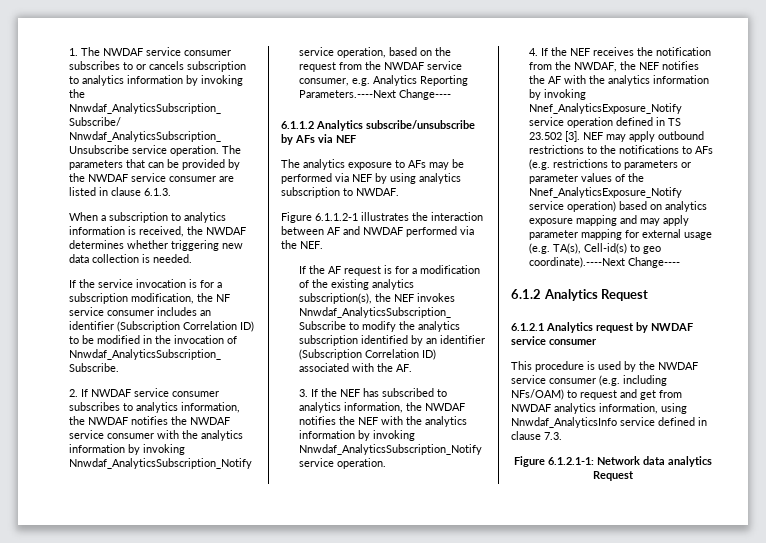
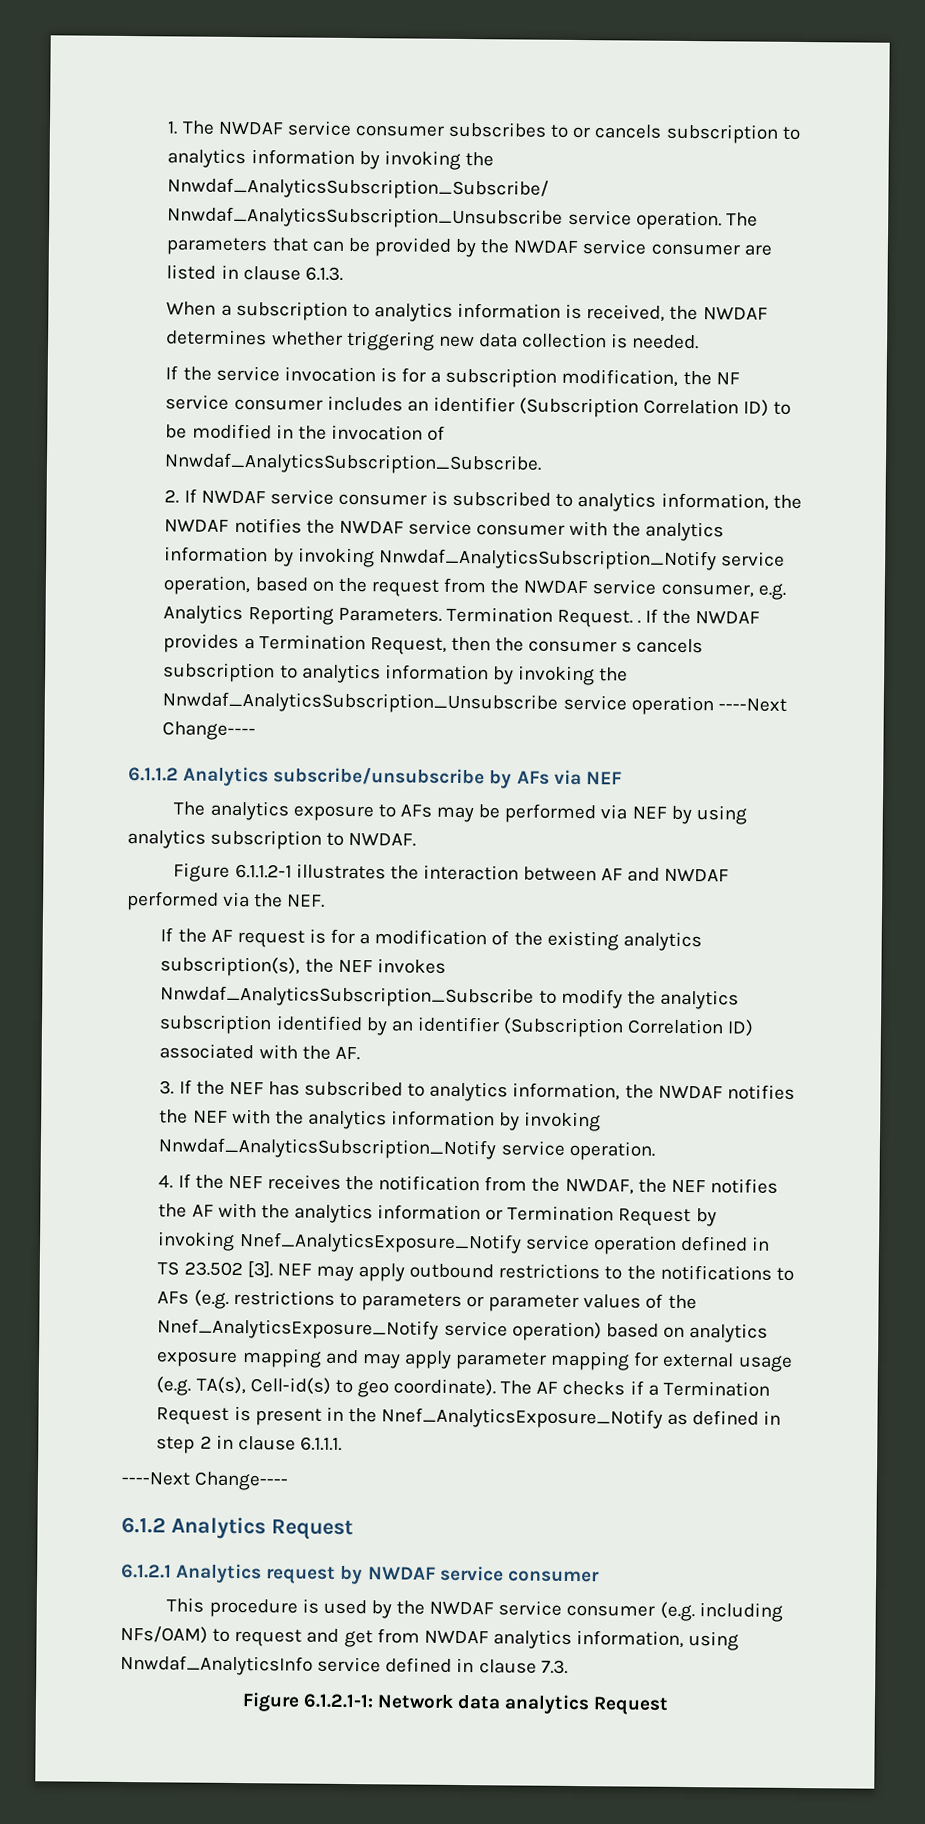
- 2. If NWDAF service consumer subscribes to analytics information, the NWDAF notifies the NWDAF service consumer with the analytics information by invoking Nnwdaf_AnalyticsSubscription_Notify service operation, based on the request from the NWDAF service consumer, e.g. Analytics Reporting Parameters.----Next Change----
+ 2. If NWDAF service consumer is subscribed to analytics information, the NWDAF notifies the NWDAF service consumer with the analytics information by invoking Nnwdaf_AnalyticsSubscription_Notify service operation, based on the request from the NWDAF service consumer, e.g. Analytics Reporting Parameters. Termination Request. . If the NWDAF provides a Termination Request, then the consumer s cancels subscription to analytics information by invoking the Nnwdaf_AnalyticsSubscription_Unsubscribe service operation ----Next Change----
- 4. If the NEF receives the notification from the NWDAF, the NEF notifies the AF with the analytics information by invoking Nnef_AnalyticsExposure_Notify service operation defined in TS 23.502 [3].
+ 4. If the NEF receives the notification from the NWDAF, the NEF notifies the AF with the analytics information or Termination Request by invoking Nnef_AnalyticsExposure_Notify service operation defined in TS 23.502 [3].
- NEF may apply outbound restrictions to the notifications to AFs (e.g. restrictions to parameters or parameter values of the Nnef_AnalyticsExposure_Notify service operation) based on analytics exposure mapping and may apply parameter mapping for external usage (e.g. TA(s), Cell-id(s) to geo coordinate).----Next Change----
+ NEF may apply outbound restrictions to the notifications to AFs (e.g. restrictions to parameters or parameter values of the Nnef_AnalyticsExposure_Notify service operation) based on analytics exposure mapping and may apply parameter mapping for external usage (e.g. TA(s), Cell-id(s) to geo coordinate). The AF checks if a Termination Request is present in the Nnef_AnalyticsExposure_Notify as defined in step 2 in clause 6.1.1.1.
+ ----Next Change----

